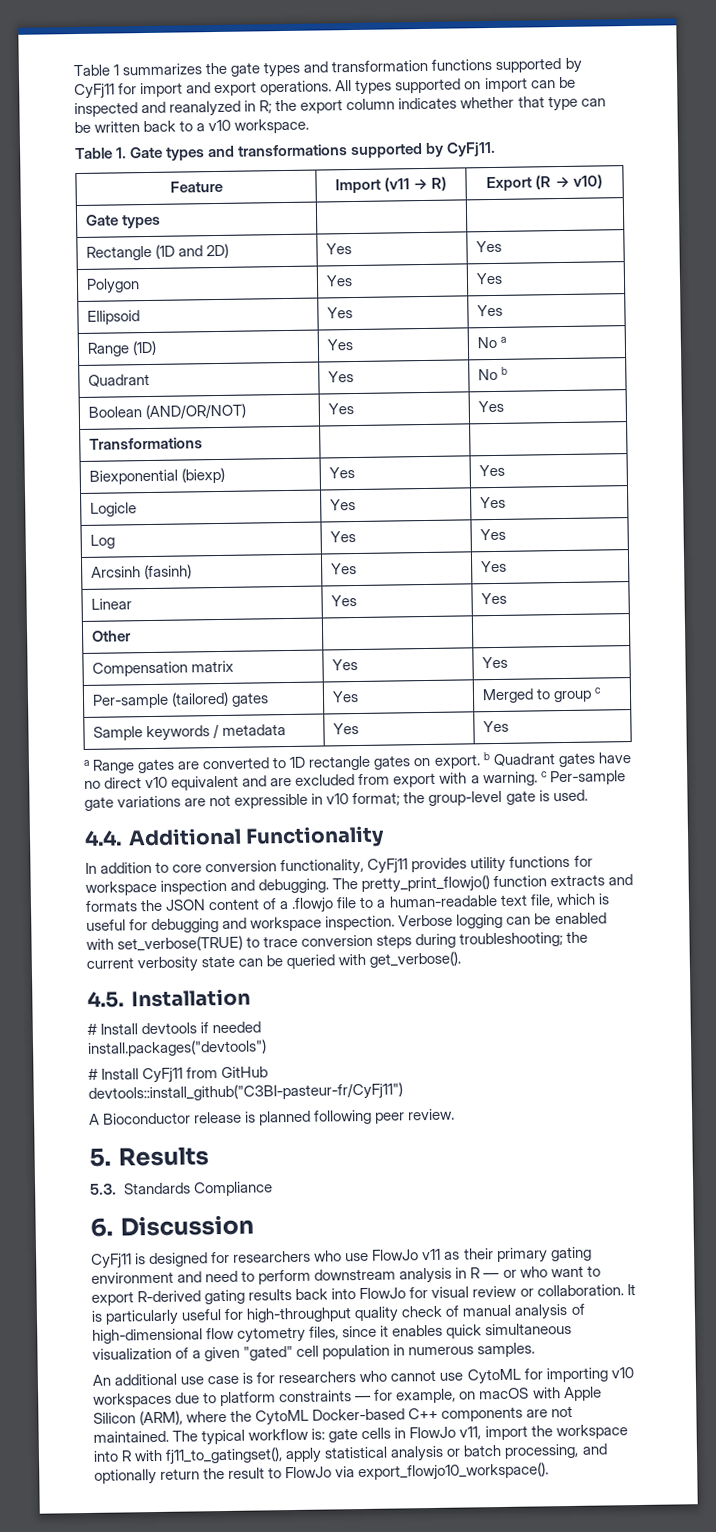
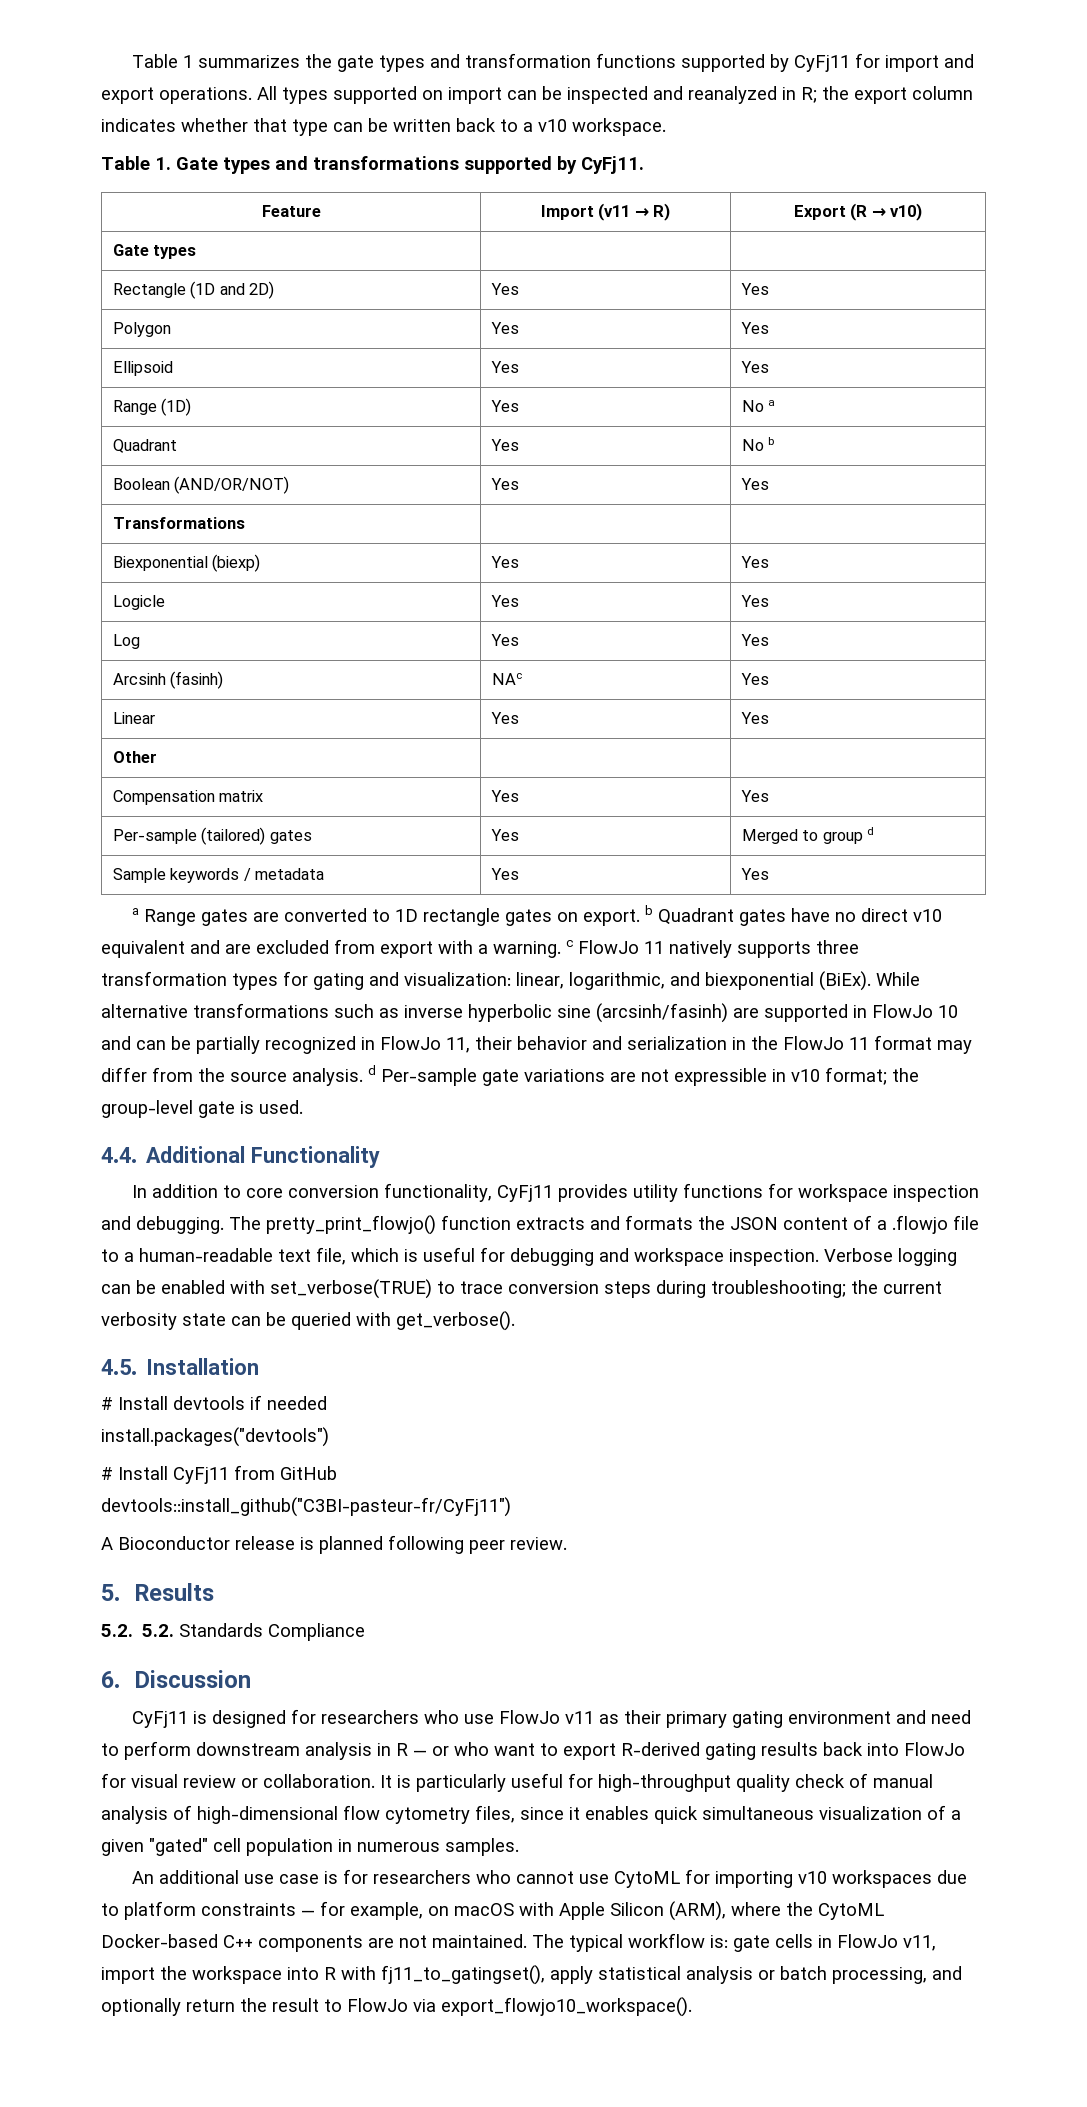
- Arcsinh (fasinh) | Yes | Yes
+ Arcsinh (fasinh) | NAc | Yes
- Per-sample (tailored) gates | Yes | Merged to group c
+ Per-sample (tailored) gates | Yes | Merged to group d
- a Range gates are converted to 1D rectangle gates on export. b Quadrant gates have no direct v10 equivalent and are excluded from export with a warning. c Per-sample gate variations are not expressible in v10 format; the group-level gate is used.
+ a Range gates are converted to 1D rectangle gates on export. b Quadrant gates have no direct v10 equivalent and are excluded from export with a warning. c FlowJo 11 natively supports three transformation types for gating and visualization: linear, logarithmic, and biexponential (BiEx). While alternative transformations such as inverse hyperbolic sine (arcsinh/fasinh) are supported in FlowJo 10 and can be partially recognized in FlowJo 11, their behavior and serialization in the FlowJo 11 format may differ from the source analysis. d Per-sample gate variations are not expressible in v10 format; the group-level gate is used.
- 5.3. Standards Compliance
+ 5.2. 5.2. Standards Compliance

